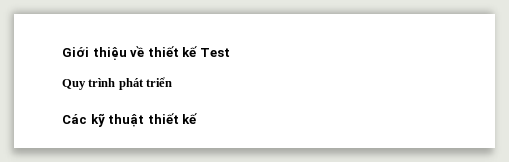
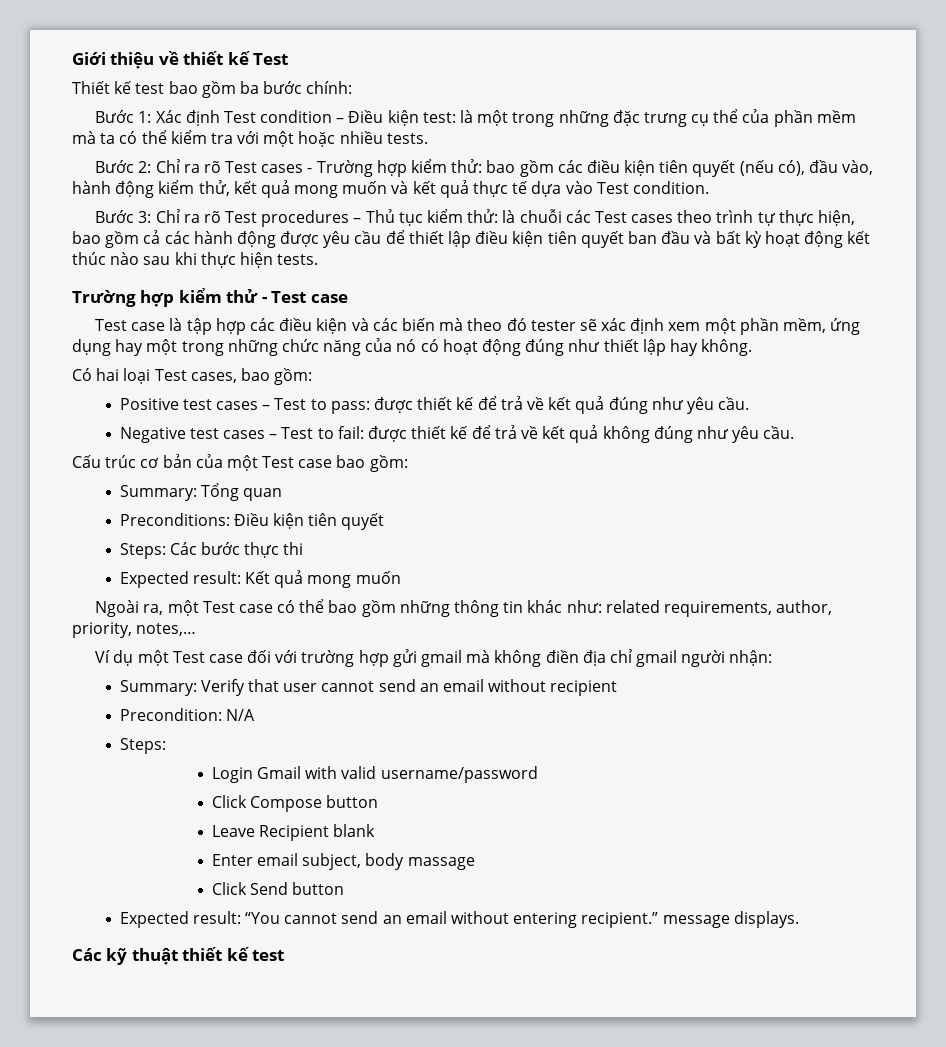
- Quy trình phát triển
+ Thiết kế test bao gồm ba bước chính:
+ Bước 1: Xác định Test condition – Điều kiện test: là một trong những đặc trưng cụ thể của phần mềm mà ta có thể kiểm tra với một hoặc nhiều tests.
+ Bước 2: Chỉ ra rõ Test cases - Trường hợp kiểm thử: bao gồm các điều kiện tiên quyết (nếu có), đầu vào, hành động kiểm thử, kết quả mong muốn và kết quả thực tế dựa vào Test condition.
+ Bước 3: Chỉ ra rõ Test procedures – Thủ tục kiểm thử: là chuỗi các Test cases theo trình tự thực hiện, bao gồm cả các hành động được yêu cầu để thiết lập điều kiện tiên quyết ban đầu và bất kỳ hoạt động kết thúc nào sau khi thực hiện tests.
+ Trường hợp kiểm thử - Test case
+ Test case là tập hợp các điều kiện và các biến mà theo đó tester sẽ xác định xem một phần mềm, ứng dụng hay một trong những chức năng của nó có hoạt động đúng như thiết lập hay không.
+ Có hai loại Test cases, bao gồm:
+ Positive test cases – Test to pass: được thiết kế để trả về kết quả đúng như yêu cầu.
+ Negative test cases – Test to fail: được thiết kế để trả về kết quả không đúng như yêu cầu.
+ Cấu trúc cơ bản của một Test case bao gồm:
+ Summary: Tổng quan
+ Preconditions: Điều kiện tiên quyết
+ Steps: Các bước thực thi
+ Expected result: Kết quả mong muốn
+ Ngoài ra, một Test case có thể bao gồm những thông tin khác như: related requirements, author, priority, notes,…
+ Ví dụ một Test case đối với trường hợp gửi gmail mà không điền địa chỉ gmail người nhận:
+ Summary: Verify that user cannot send an email without recipient
+ Precondition: N/A
+ Steps:
+ Login Gmail with valid username/password
+ Click Compose button
+ Leave Recipient blank
+ Enter email subject, body massage
+ Click Send button
+ Expected result: “You cannot send an email without entering recipient.” message displays.
- Các kỹ thuật thiết kế
+ Các kỹ thuật thiết kế test

